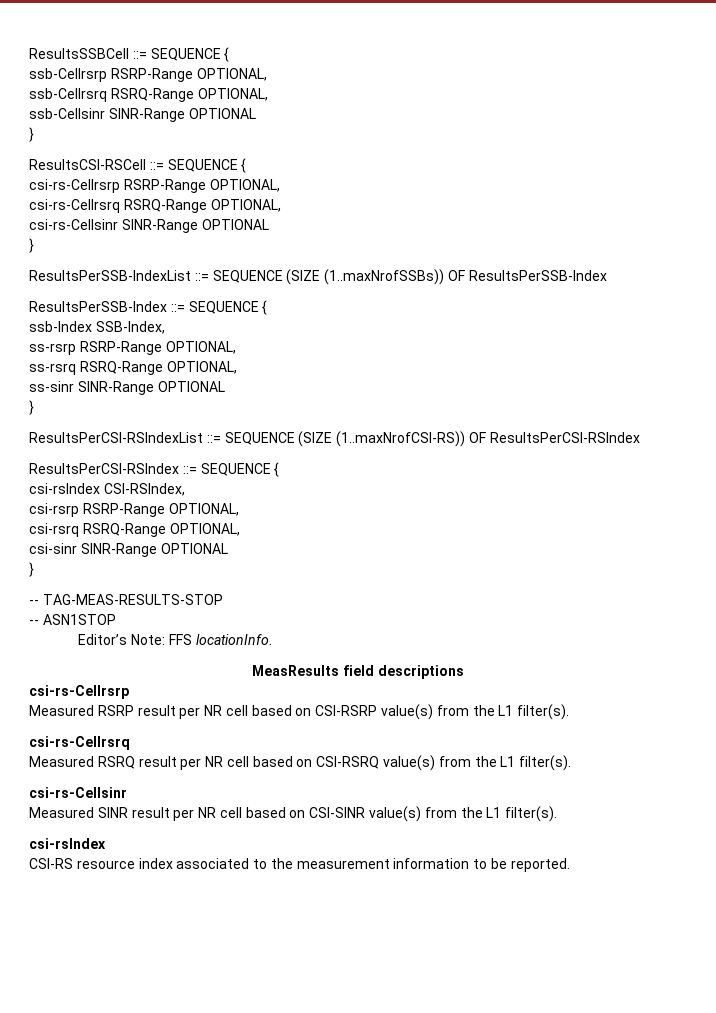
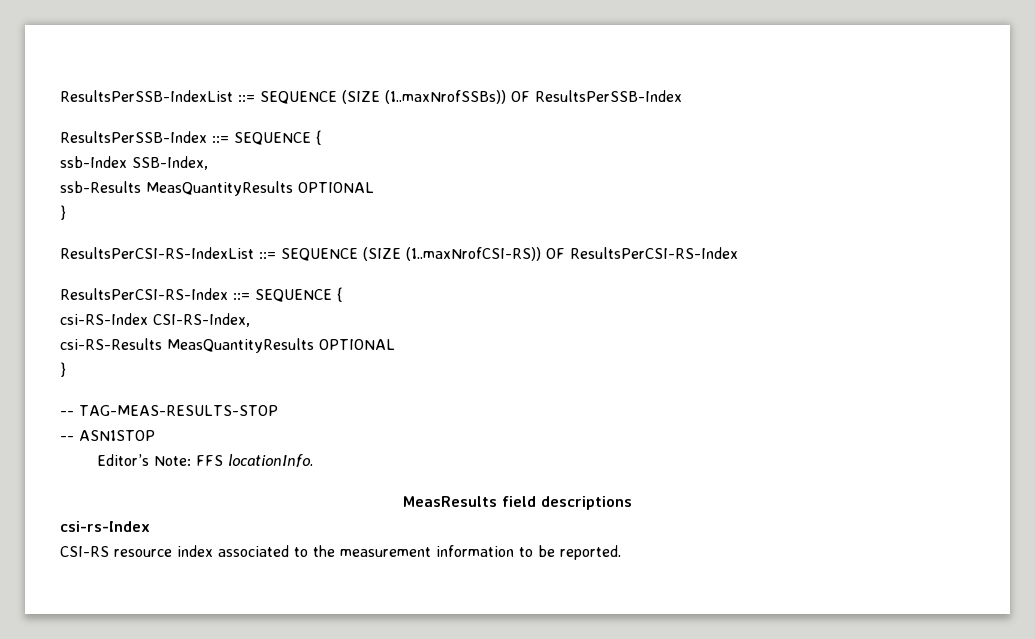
- ResultsSSBCell ::= SEQUENCE {
- ssb-Cellrsrp RSRP-Range OPTIONAL,
- ssb-Cellrsrq RSRQ-Range OPTIONAL,
- ssb-Cellsinr SINR-Range OPTIONAL
- }
- ResultsCSI-RSCell ::= SEQUENCE {
- csi-rs-Cellrsrp RSRP-Range OPTIONAL,
- csi-rs-Cellrsrq RSRQ-Range OPTIONAL,
- csi-rs-Cellsinr SINR-Range OPTIONAL
- }
- ss-rsrp RSRP-Range OPTIONAL,
- ss-rsrq RSRQ-Range OPTIONAL,
- ss-sinr SINR-Range OPTIONAL
+ ssb-Results MeasQuantityResults OPTIONAL
  }
- ResultsPerCSI-RSIndexList ::= SEQUENCE (SIZE (1..maxNrofCSI-RS)) OF ResultsPerCSI-RSIndex
- ResultsPerCSI-RSIndex ::= SEQUENCE {
- csi-rsIndex CSI-RSIndex,
- csi-rsrp RSRP-Range OPTIONAL,
- csi-rsrq RSRQ-Range OPTIONAL,
- csi-sinr SINR-Range OPTIONAL
+ ResultsPerCSI-RS-IndexList ::= SEQUENCE (SIZE (1..maxNrofCSI-RS)) OF ResultsPerCSI-RS-Index
+ ResultsPerCSI-RS-Index ::= SEQUENCE {
+ csi-RS-Index CSI-RS-Index,
+ csi-RS-Results MeasQuantityResults OPTIONAL
  MeasResults field descriptions
- csi-rs-Cellrsrp
- Measured RSRP result per NR cell based on CSI-RSRP value(s) from the L1 filter(s).
- csi-rs-Cellrsrq
- Measured RSRQ result per NR cell based on CSI-RSRQ value(s) from the L1 filter(s).
- csi-rs-Cellsinr
- Measured SINR result per NR cell based on CSI-SINR value(s) from the L1 filter(s).
- csi-rsIndex
+ csi-rs-Index

